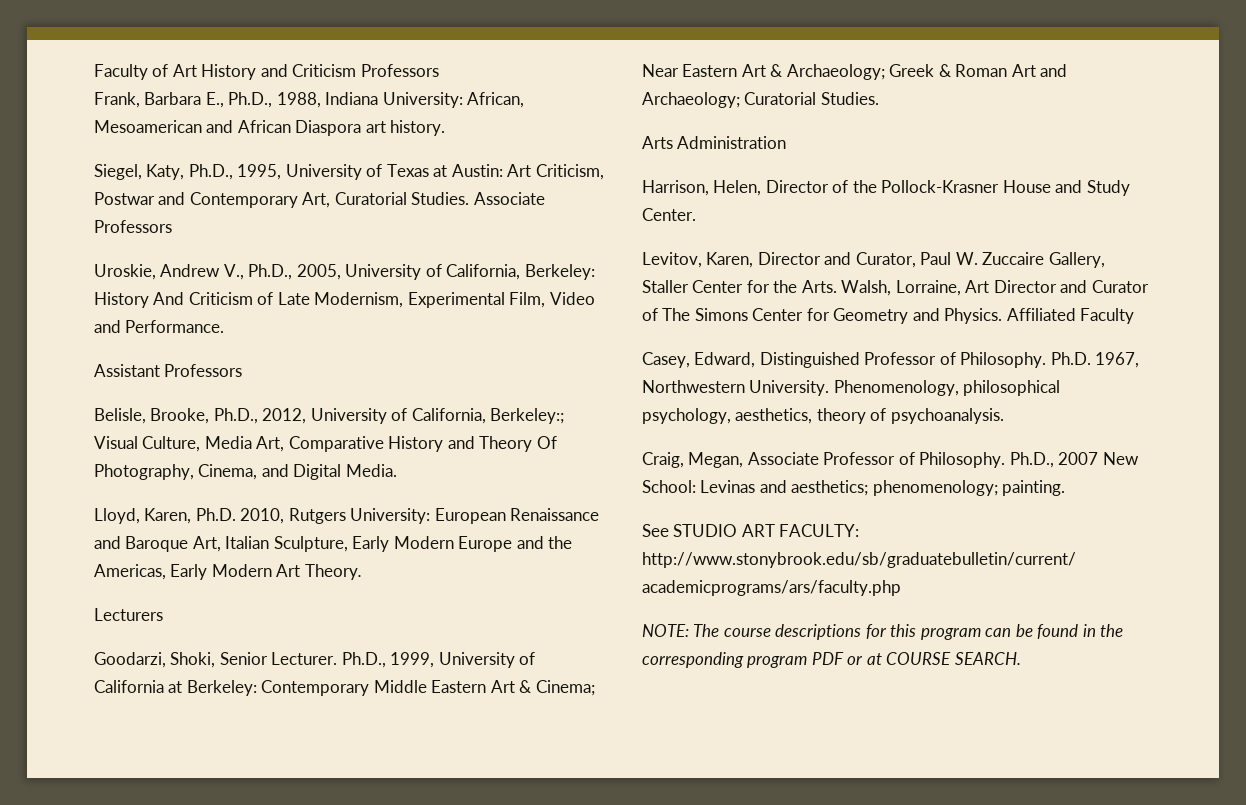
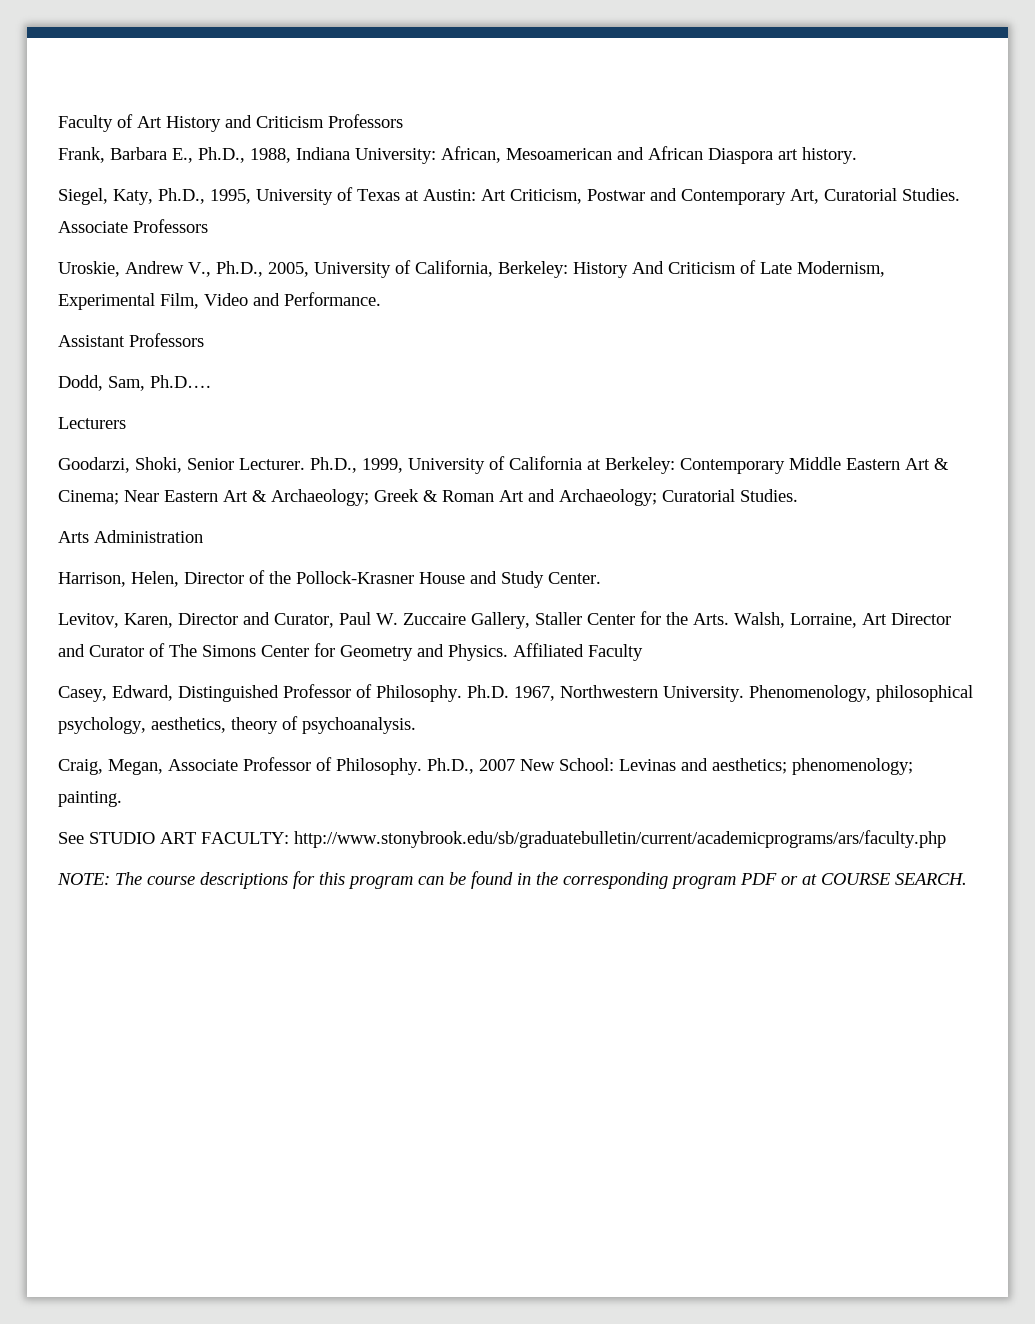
- Belisle, Brooke, Ph.D., 2012, University of California, Berkeley:; Visual Culture, Media Art, Comparative History and Theory Of Photography, Cinema, and Digital Media.
- Lloyd, Karen, Ph.D. 2010, Rutgers University: European Renaissance and Baroque Art, Italian Sculpture, Early Modern Europe and the Americas, Early Modern Art Theory.
+ Dodd, Sam, Ph.D….

